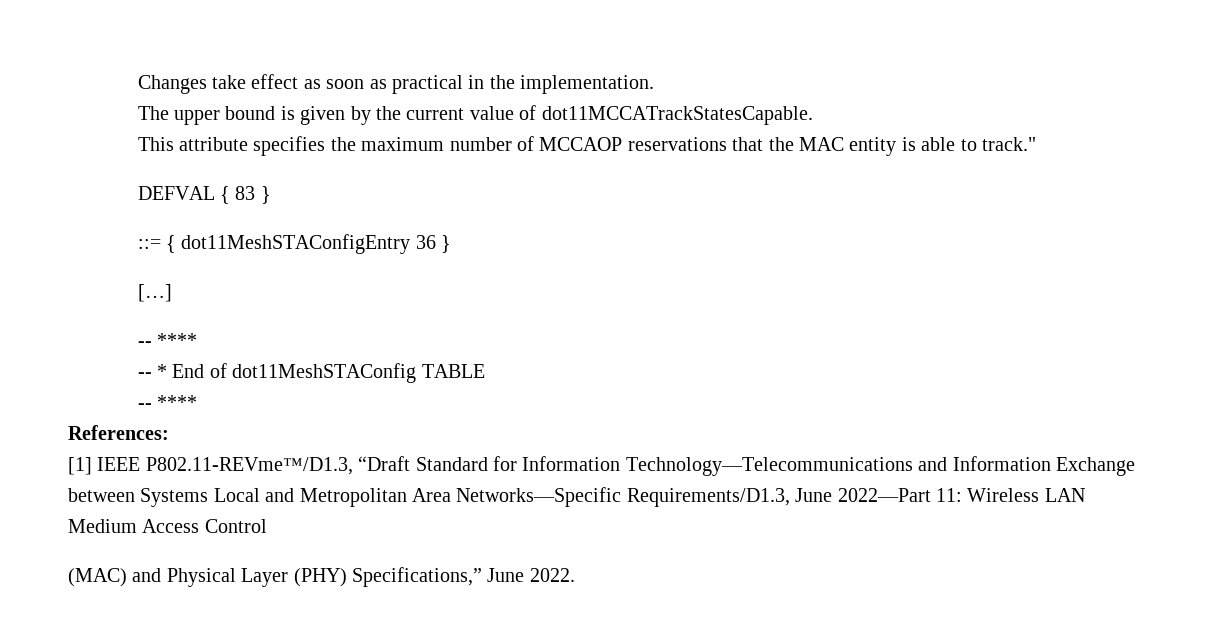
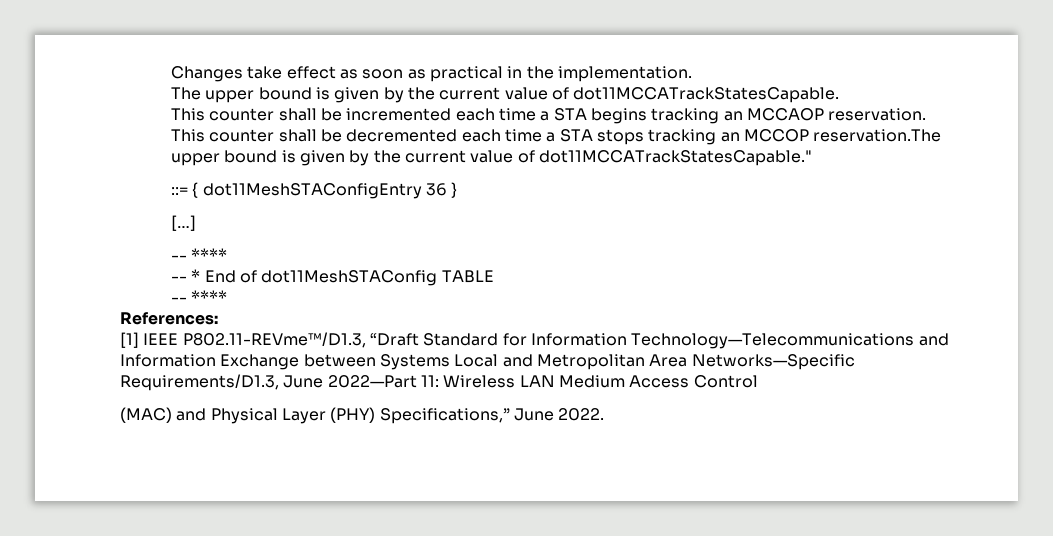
- This attribute specifies the maximum number of MCCAOP reservations that the MAC entity is able to track."
- DEFVAL { 83 }
+ This counter shall be incremented each time a STA begins tracking an MCCAOP reservation. This counter shall be decremented each time a STA stops tracking an MCCOP reservation.The upper bound is given by the current value of dot11MCCATrackStatesCapable."

